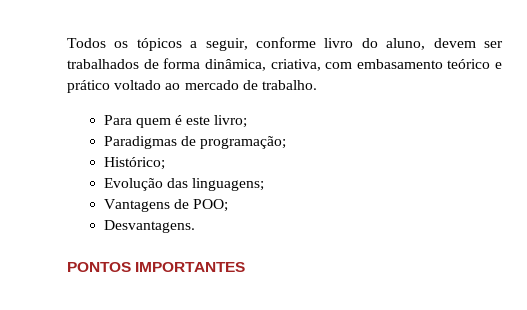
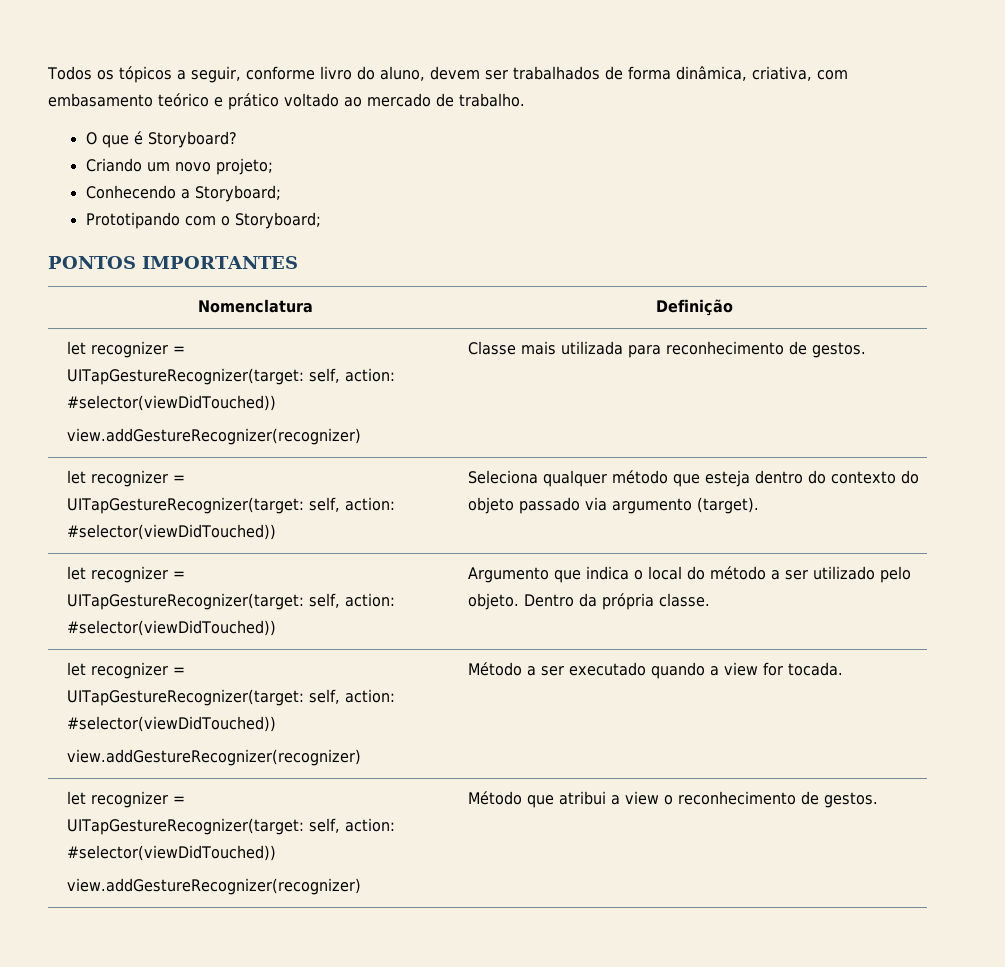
- Para quem é este livro;
- Paradigmas de programação;
- Histórico;
- Evolução das linguagens;
- Vantagens de POO;
- Desvantagens.
+ O que é Storyboard?
+ Criando um novo projeto;
+ Conhecendo a Storyboard;
+ Prototipando com o Storyboard;
  PONTOS IMPORTANTES
+ Nomenclatura | Definição
+ let recognizer =
+ UITapGestureRecognizer(target: self, action: #selector(viewDidTouched))
+ view.addGestureRecognizer(recognizer) | Classe mais utilizada para reconhecimento de gestos.
+ let recognizer =
+ UITapGestureRecognizer(target: self, action: #selector(viewDidTouched)) | Seleciona qualquer método que esteja dentro do contexto do objeto passado via argumento (target).
+ let recognizer =
+ UITapGestureRecognizer(target: self, action: #selector(viewDidTouched)) | Argumento que indica o local do método a ser utilizado pelo objeto. Dentro da própria classe.
+ let recognizer =
+ UITapGestureRecognizer(target: self, action: #selector(viewDidTouched))
+ view.addGestureRecognizer(recognizer) | Método a ser executado quando a view for tocada.
+ let recognizer =
+ UITapGestureRecognizer(target: self, action: #selector(viewDidTouched))
+ view.addGestureRecognizer(recognizer) | Método que atribui a view o reconhecimento de gestos.

